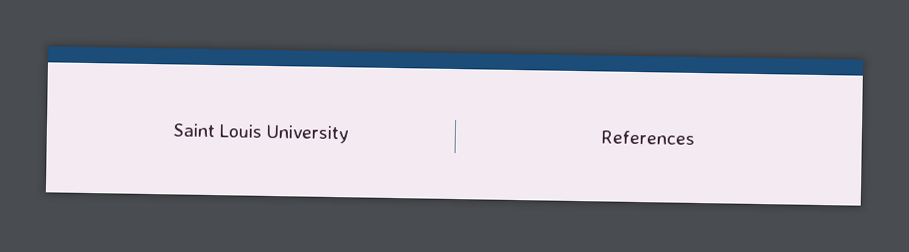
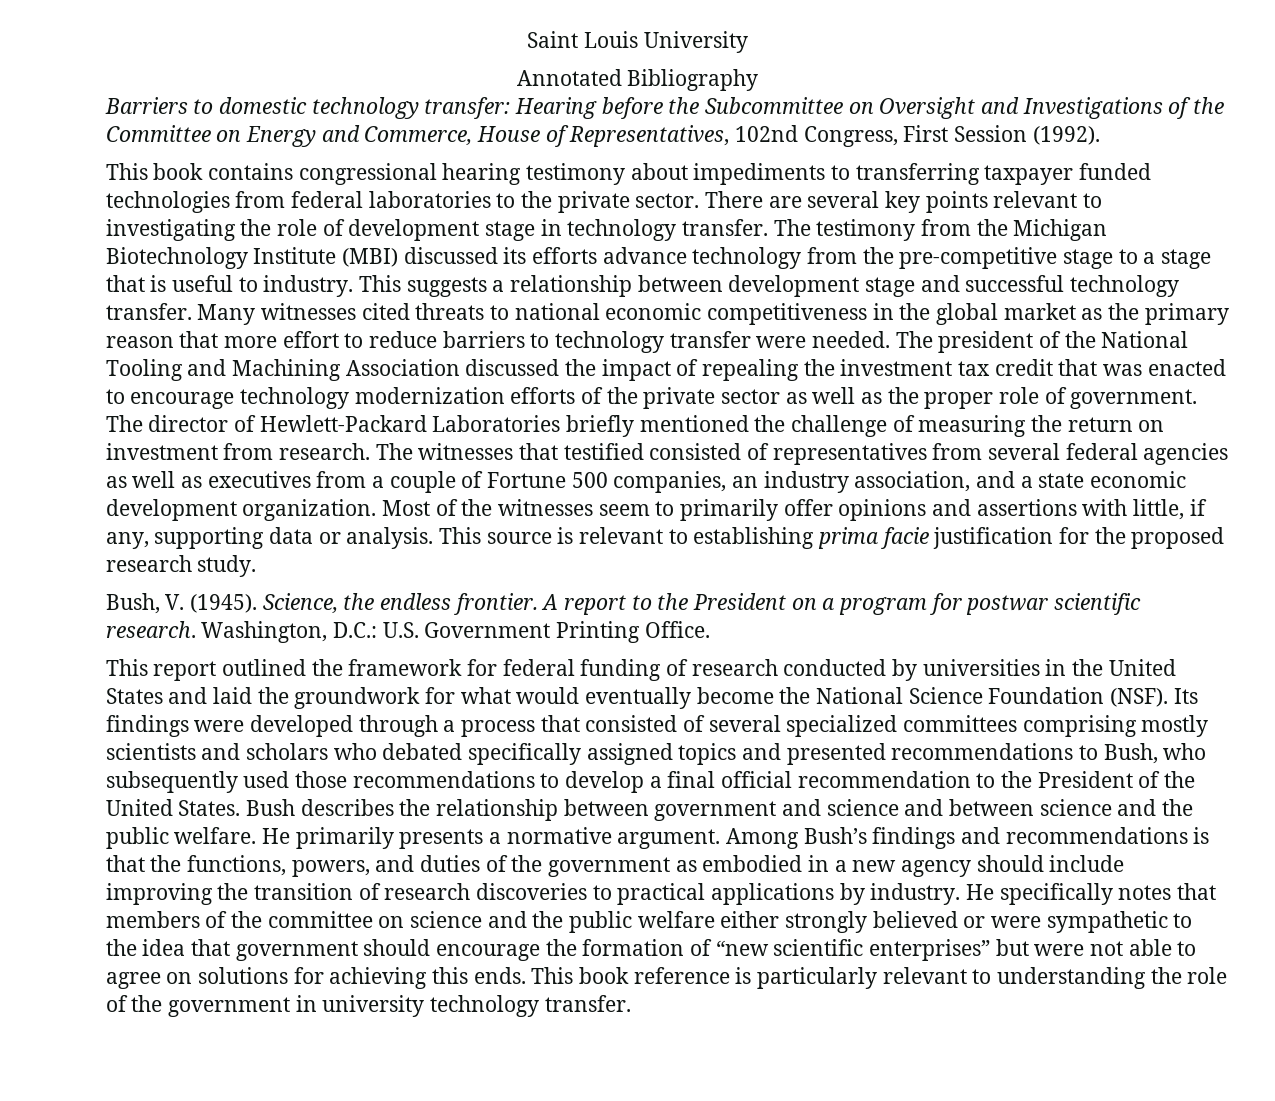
- References
+ Annotated Bibliography
+ Barriers to domestic technology transfer: Hearing before the Subcommittee on Oversight and Investigations of the Committee on Energy and Commerce, House of Representatives, 102nd Congress, First Session (1992).
+ This book contains congressional hearing testimony about impediments to transferring taxpayer funded technologies from federal laboratories to the private sector. There are several key points relevant to investigating the role of development stage in technology transfer. The testimony from the Michigan Biotechnology Institute (MBI) discussed its efforts advance technology from the pre-competitive stage to a stage that is useful to industry. This suggests a relationship between development stage and successful technology transfer. Many witnesses cited threats to national economic competitiveness in the global market as the primary reason that more effort to reduce barriers to technology transfer were needed. The president of the National Tooling and Machining Association discussed the impact of repealing the investment tax credit that was enacted to encourage technology modernization efforts of the private sector as well as the proper role of government. The director of Hewlett-Packard Laboratories briefly mentioned the challenge of measuring the return on investment from research. The witnesses that testified consisted of representatives from several federal agencies as well as executives from a couple of Fortune 500 companies, an industry association, and a state economic development organization. Most of the witnesses seem to primarily offer opinions and assertions with little, if any, supporting data or analysis. This source is relevant to establishing prima facie justification for the proposed research study.
+ Bush, V. (1945). Science, the endless frontier. A report to the President on a program for postwar scientific research. Washington, D.C.: U.S. Government Printing Office.
+ This report outlined the framework for federal funding of research conducted by universities in the United States and laid the groundwork for what would eventually become the National Science Foundation (NSF). Its findings were developed through a process that consisted of several specialized committees comprising mostly scientists and scholars who debated specifically assigned topics and presented recommendations to Bush, who subsequently used those recommendations to develop a final official recommendation to the President of the United States. Bush describes the relationship between government and science and between science and the public welfare. He primarily presents a normative argument. Among Bush’s findings and recommendations is that the functions, powers, and duties of the government as embodied in a new agency should include improving the transition of research discoveries to practical applications by industry. He specifically notes that members of the committee on science and the public welfare either strongly believed or were sympathetic to the idea that government should encourage the formation of “new scientific enterprises” but were not able to agree on solutions for achieving this ends. This book reference is particularly relevant to understanding the role of the government in university technology transfer.

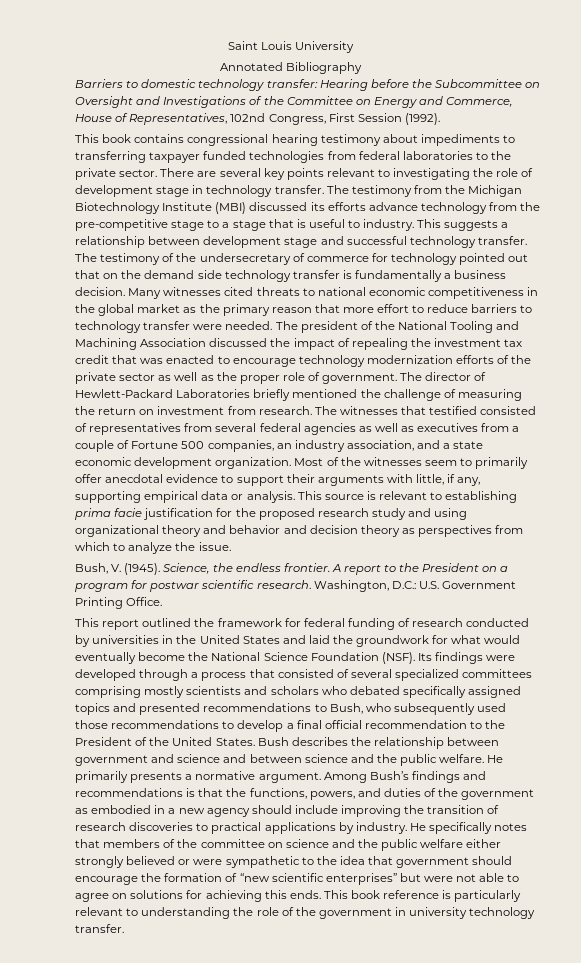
+ The testimony of the undersecretary of commerce for technology pointed out that on the demand side technology transfer is fundamentally a business decision.
- Most of the witnesses seem to primarily offer opinions and assertions with little, if any, supporting data or analysis.
+ Most of the witnesses seem to primarily offer anecdotal evidence to support their arguments with little, if any, supporting empirical data or analysis.
- This source is relevant to establishing prima facie justification for the proposed research study.
+ This source is relevant to establishing prima facie justification for the proposed research study and using organizational theory and behavior and decision theory as perspectives from which to analyze the issue.

